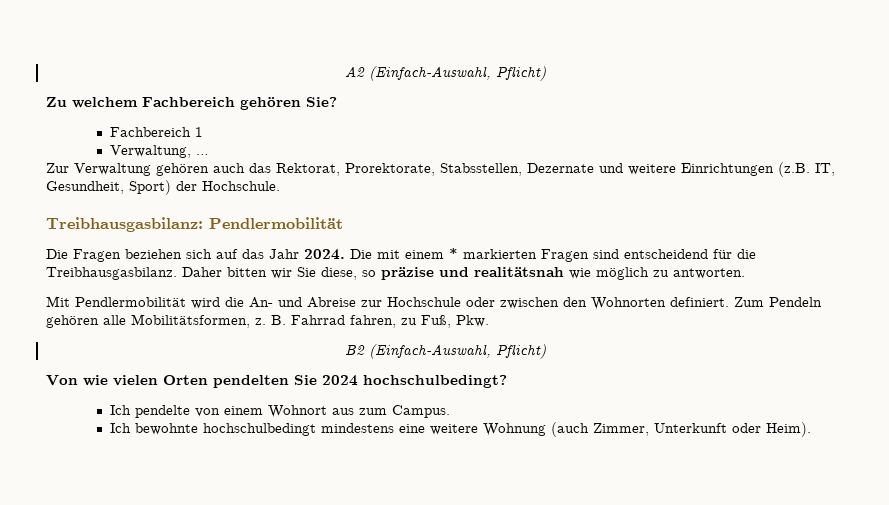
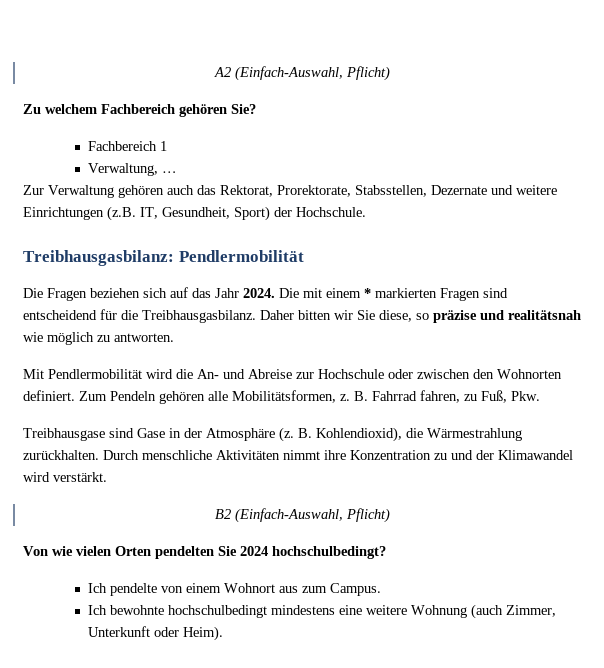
+ Treibhausgase sind Gase in der Atmosphäre (z. B. Kohlendioxid), die Wärmestrahlung zurückhalten. Durch menschliche Aktivitäten nimmt ihre Konzentration zu und der Klimawandel wird verstärkt.

